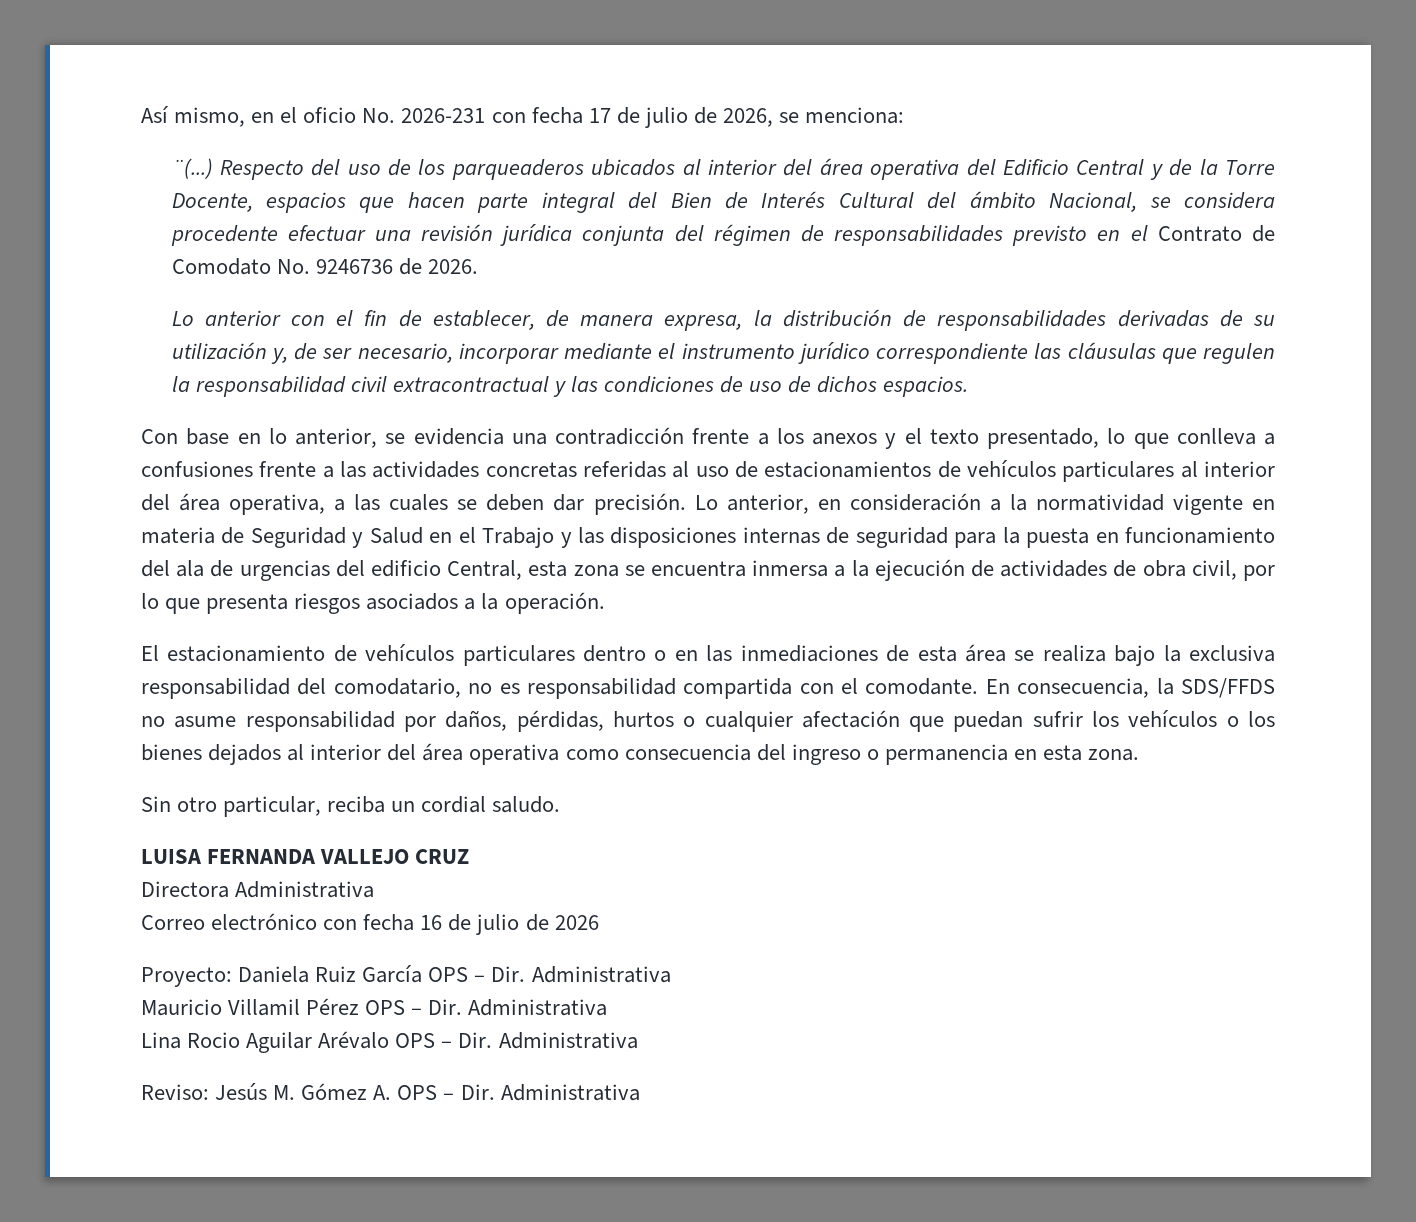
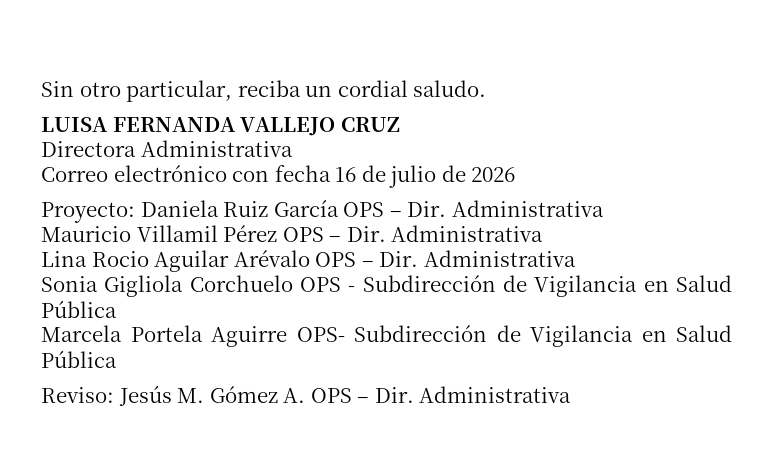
- Así mismo, en el oficio No. 2026-231 con fecha 17 de julio de 2026, se menciona:
- ¨(...) Respecto del uso de los parqueaderos ubicados al interior del área operativa del Edificio Central y de la Torre Docente, espacios que hacen parte integral del Bien de Interés Cultural del ámbito Nacional, se considera procedente efectuar una revisión jurídica conjunta del régimen de responsabilidades previsto en el Contrato de Comodato No. 9246736 de 2026.
- Lo anterior con el fin de establecer, de manera expresa, la distribución de responsabilidades derivadas de su utilización y, de ser necesario, incorporar mediante el instrumento jurídico correspondiente las cláusulas que regulen la responsabilidad civil extracontractual y las condiciones de uso de dichos espacios.
- Con base en lo anterior, se evidencia una contradicción frente a los anexos y el texto presentado, lo que conlleva a confusiones frente a las actividades concretas referidas al uso de estacionamientos de vehículos particulares al interior del área operativa, a las cuales se deben dar precisión. Lo anterior, en consideración a la normatividad vigente en materia de Seguridad y Salud en el Trabajo y las disposiciones internas de seguridad para la puesta en funcionamiento del ala de urgencias del edificio Central, esta zona se encuentra inmersa a la ejecución de actividades de obra civil, por lo que presenta riesgos asociados a la operación.
- El estacionamiento de vehículos particulares dentro o en las inmediaciones de esta área se realiza bajo la exclusiva responsabilidad del comodatario, no es responsabilidad compartida con el comodante. En consecuencia, la SDS/FFDS no asume responsabilidad por daños, pérdidas, hurtos o cualquier afectación que puedan sufrir los vehículos o los bienes dejados al interior del área operativa como consecuencia del ingreso o permanencia en esta zona.
+ Sonia Gigliola Corchuelo OPS - Subdirección de Vigilancia en Salud Pública
+ Marcela Portela Aguirre OPS- Subdirección de Vigilancia en Salud Pública

